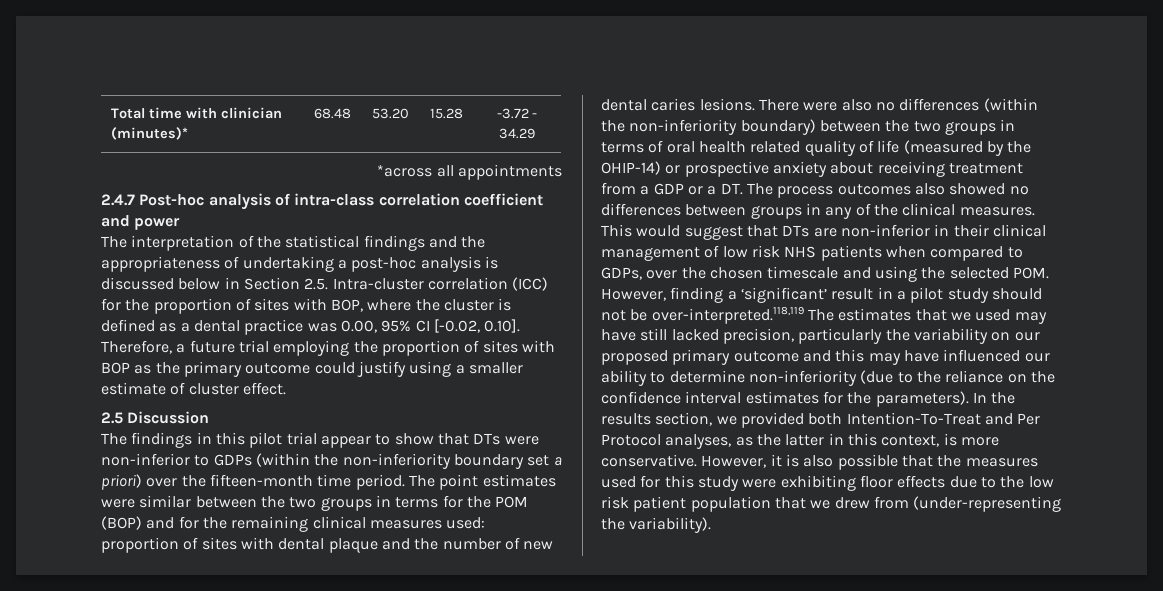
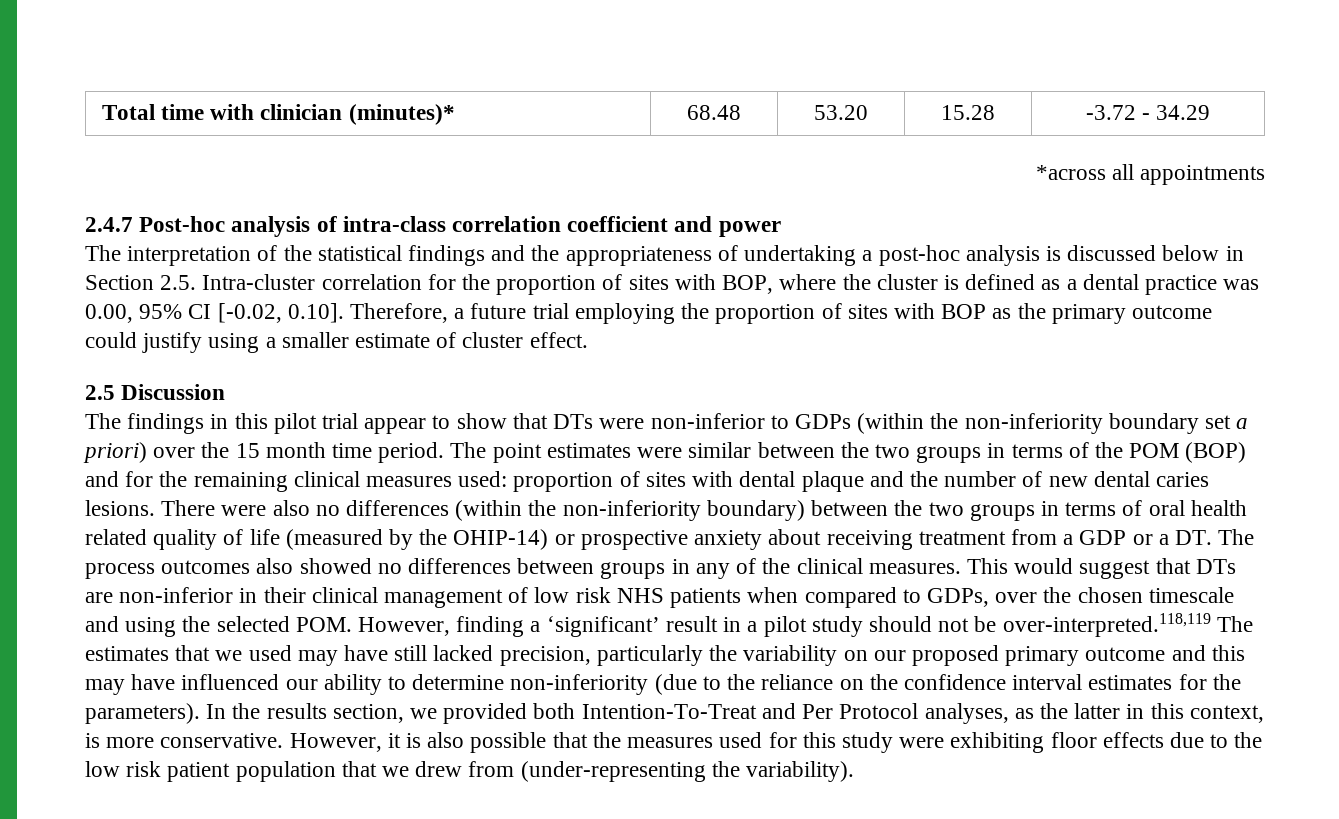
- The interpretation of the statistical findings and the appropriateness of undertaking a post-hoc analysis is discussed below in Section 2.5. Intra-cluster correlation (ICC) for the proportion of sites with BOP, where the cluster is defined as a dental practice was 0.00, 95% CI [-0.02, 0.10]. Therefore, a future trial employing the proportion of sites with BOP as the primary outcome could justify using a smaller estimate of cluster effect.
+ The interpretation of the statistical findings and the appropriateness of undertaking a post-hoc analysis is discussed below in Section 2.5. Intra-cluster correlation for the proportion of sites with BOP, where the cluster is defined as a dental practice was 0.00, 95% CI [-0.02, 0.10]. Therefore, a future trial employing the proportion of sites with BOP as the primary outcome could justify using a smaller estimate of cluster effect.
- The findings in this pilot trial appear to show that DTs were non-inferior to GDPs (within the non-inferiority boundary set a priori) over the fifteen-month time period.
+ The findings in this pilot trial appear to show that DTs were non-inferior to GDPs (within the non-inferiority boundary set a priori) over the 15 month time period.
- The point estimates were similar between the two groups in terms for the POM (BOP) and for the remaining clinical measures used: proportion of sites with dental plaque and the number of new dental caries lesions.
+ The point estimates were similar between the two groups in terms of the POM (BOP) and for the remaining clinical measures used: proportion of sites with dental plaque and the number of new dental caries lesions.

